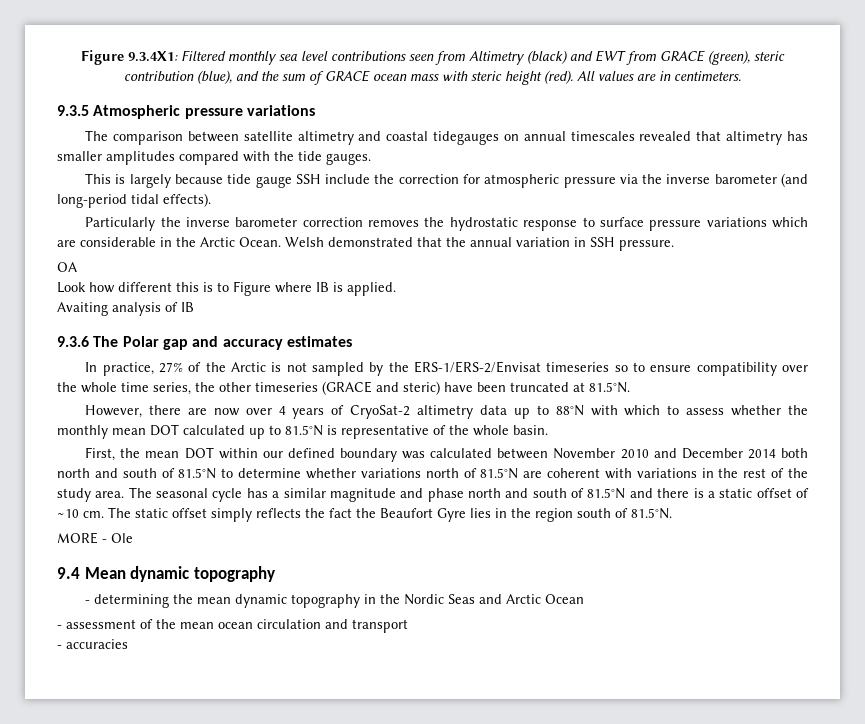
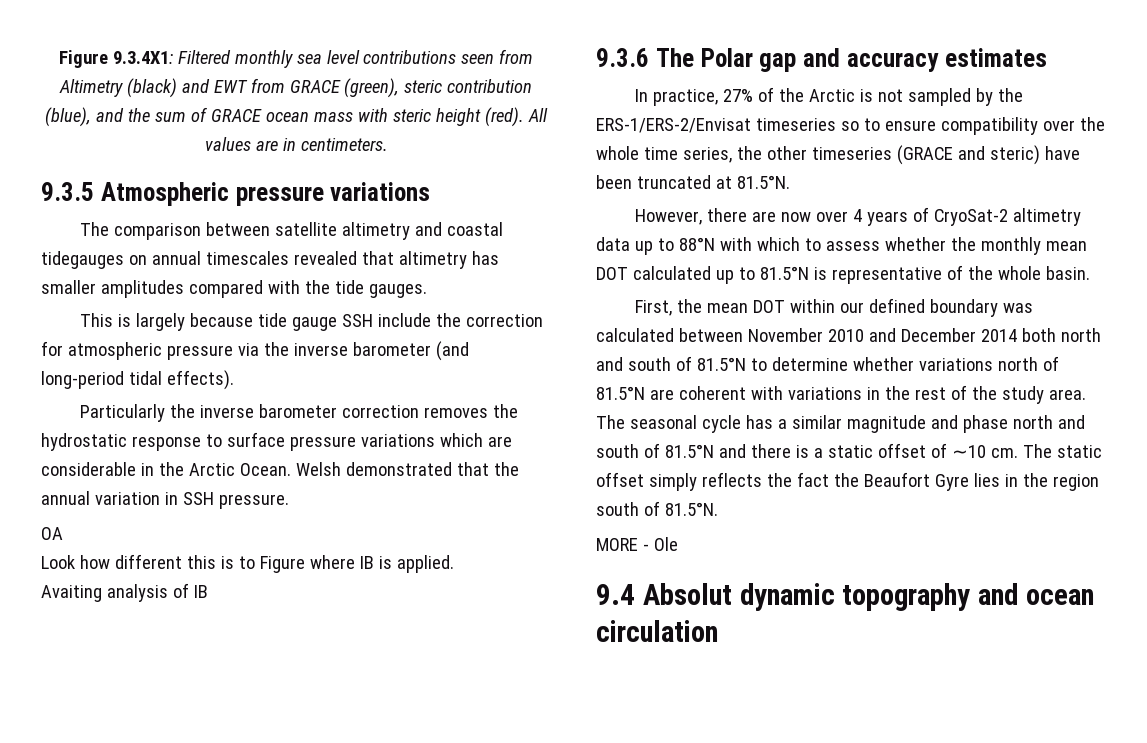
- 9.4 Mean dynamic topography
- - determining the mean dynamic topography in the Nordic Seas and Arctic Ocean
- - assessment of the mean ocean circulation and transport
- - accuracies
+ 9.4 Absolut dynamic topography and ocean circulation

